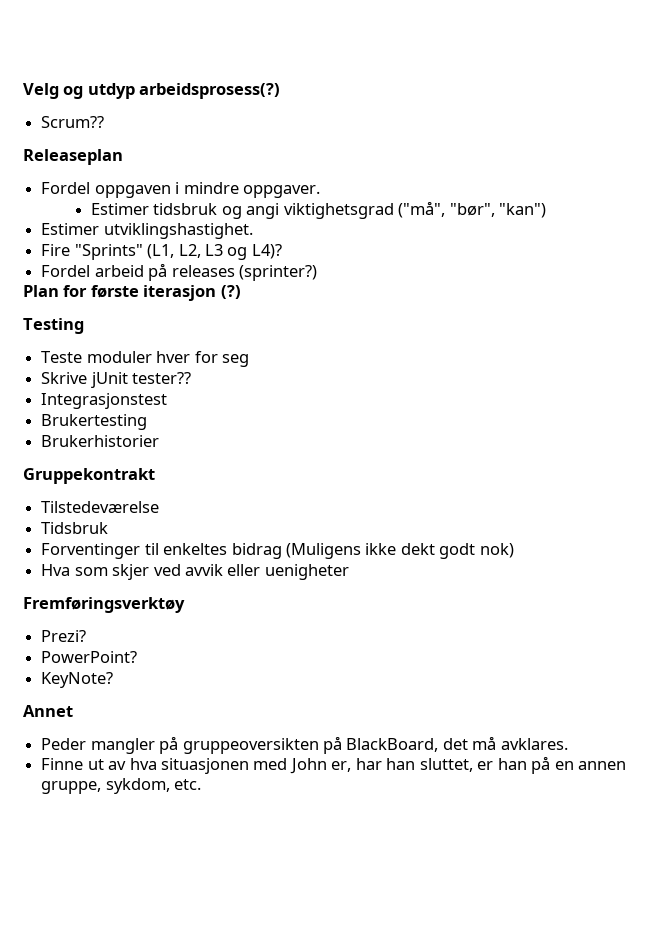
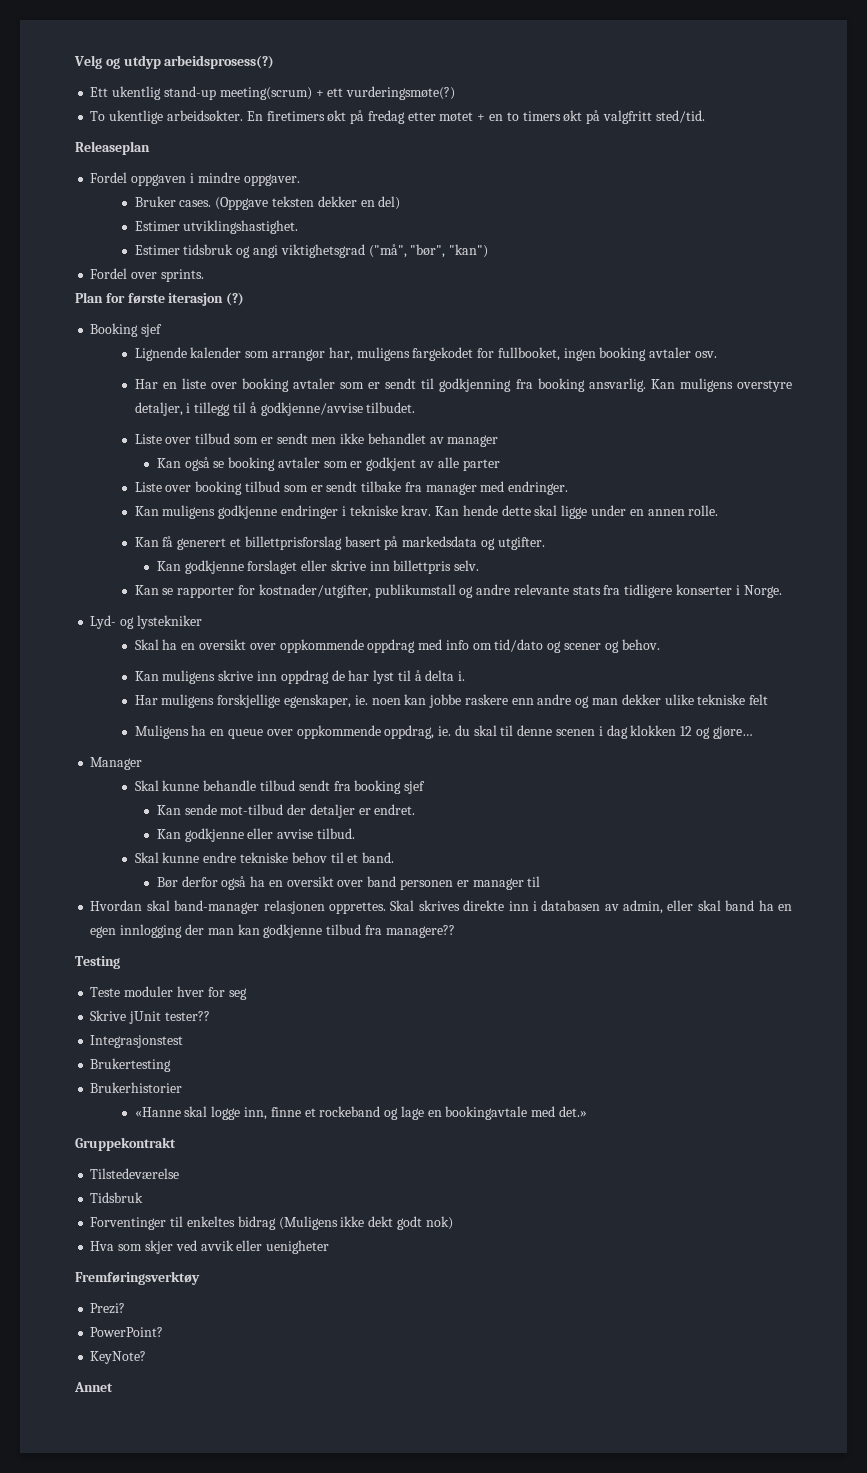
- Scrum??
+ Ett ukentlig stand-up meeting(scrum) + ett vurderingsmøte(?)
+ To ukentlige arbeidsøkter. En firetimers økt på fredag etter møtet + en to timers økt på valgfritt sted/tid.
+ Bruker cases. (Oppgave teksten dekker en del)
+ Estimer utviklingshastighet.
- Estimer utviklingshastighet.
- Fire "Sprints" (L1, L2, L3 og L4)?
- Fordel arbeid på releases (sprinter?)
+ Fordel over sprints.
+ Booking sjef
+ Lignende kalender som arrangør har, muligens fargekodet for fullbooket, ingen booking avtaler osv.
+ Har en liste over booking avtaler som er sendt til godkjenning fra booking ansvarlig. Kan muligens overstyre detaljer, i tillegg til å godkjenne/avvise tilbudet.
+ Liste over tilbud som er sendt men ikke behandlet av manager
+ Kan også se booking avtaler som er godkjent av alle parter
+ Liste over booking tilbud som er sendt tilbake fra manager med endringer.
+ Kan muligens godkjenne endringer i tekniske krav. Kan hende dette skal ligge under en annen rolle.
+ Kan få generert et billettprisforslag basert på markedsdata og utgifter.
+ Kan godkjenne forslaget eller skrive inn billettpris selv.
+ Kan se rapporter for kostnader/utgifter, publikumstall og andre relevante stats fra tidligere konserter i Norge.
+ Lyd- og lystekniker
+ Skal ha en oversikt over oppkommende oppdrag med info om tid/dato og scener og behov.
+ Kan muligens skrive inn oppdrag de har lyst til å delta i.
+ Har muligens forskjellige egenskaper, ie. noen kan jobbe raskere enn andre og man dekker ulike tekniske felt
+ Muligens ha en queue over oppkommende oppdrag, ie. du skal til denne scenen i dag klokken 12 og gjøre…
+ Manager
+ Skal kunne behandle tilbud sendt fra booking sjef
+ Kan sende mot-tilbud der detaljer er endret.
+ Kan godkjenne eller avvise tilbud.
+ Skal kunne endre tekniske behov til et band.
+ Bør derfor også ha en oversikt over band personen er manager til
+ Hvordan skal band-manager relasjonen opprettes. Skal skrives direkte inn i databasen av admin, eller skal band ha en egen innlogging der man kan godkjenne tilbud fra managere??
+ «Hanne skal logge inn, finne et rockeband og lage en bookingavtale med det.»
- Peder mangler på gruppeoversikten på BlackBoard, det må avklares.
- Finne ut av hva situasjonen med John er, har han sluttet, er han på en annen gruppe, sykdom, etc.

